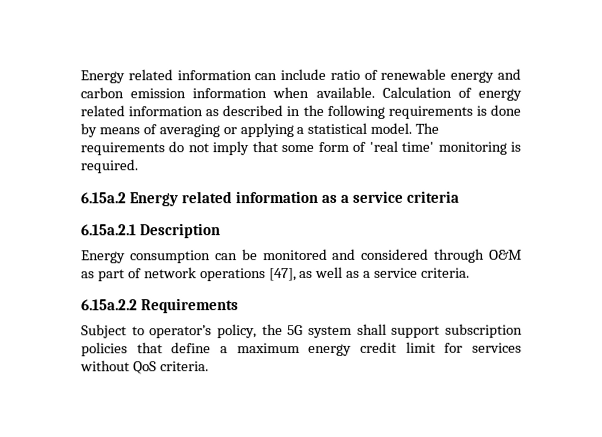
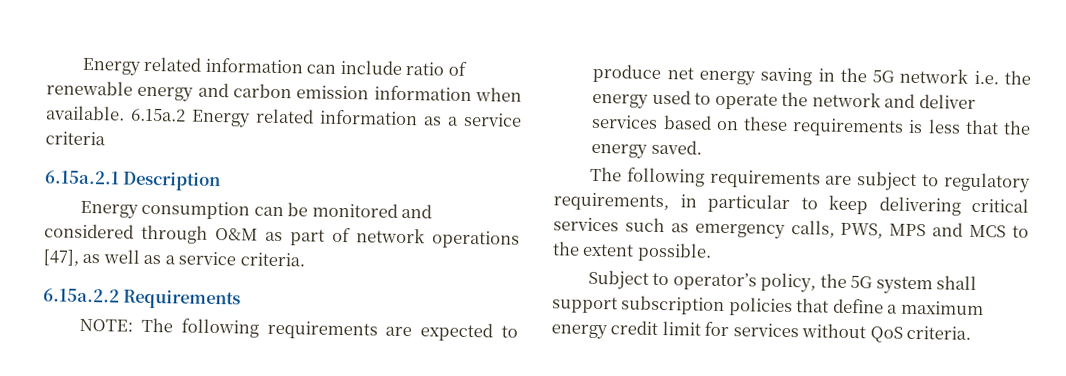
- Energy related information can include ratio of renewable energy and carbon emission information when available. Calculation of energy related information as described in the following requirements is done by means of averaging or applying a statistical model. The requirements do not imply that some form of 'real time' monitoring is required.
- 6.15a.2 Energy related information as a service criteria
+ Energy related information can include ratio of renewable energy and carbon emission information when available. 6.15a.2 Energy related information as a service criteria
+ NOTE: The following requirements are expected to produce net energy saving in the 5G network i.e. the energy used to operate the network and deliver services based on these requirements is less that the energy saved.
+ The following requirements are subject to regulatory requirements, in particular to keep delivering critical services such as emergency calls, PWS, MPS and MCS to the extent possible.

